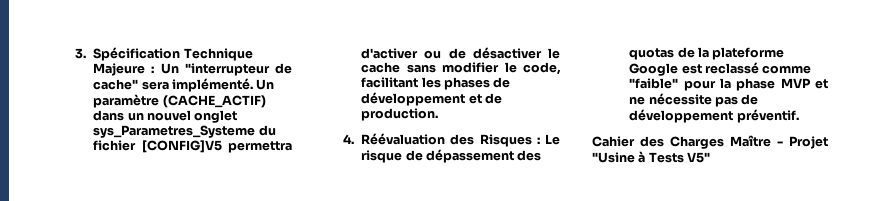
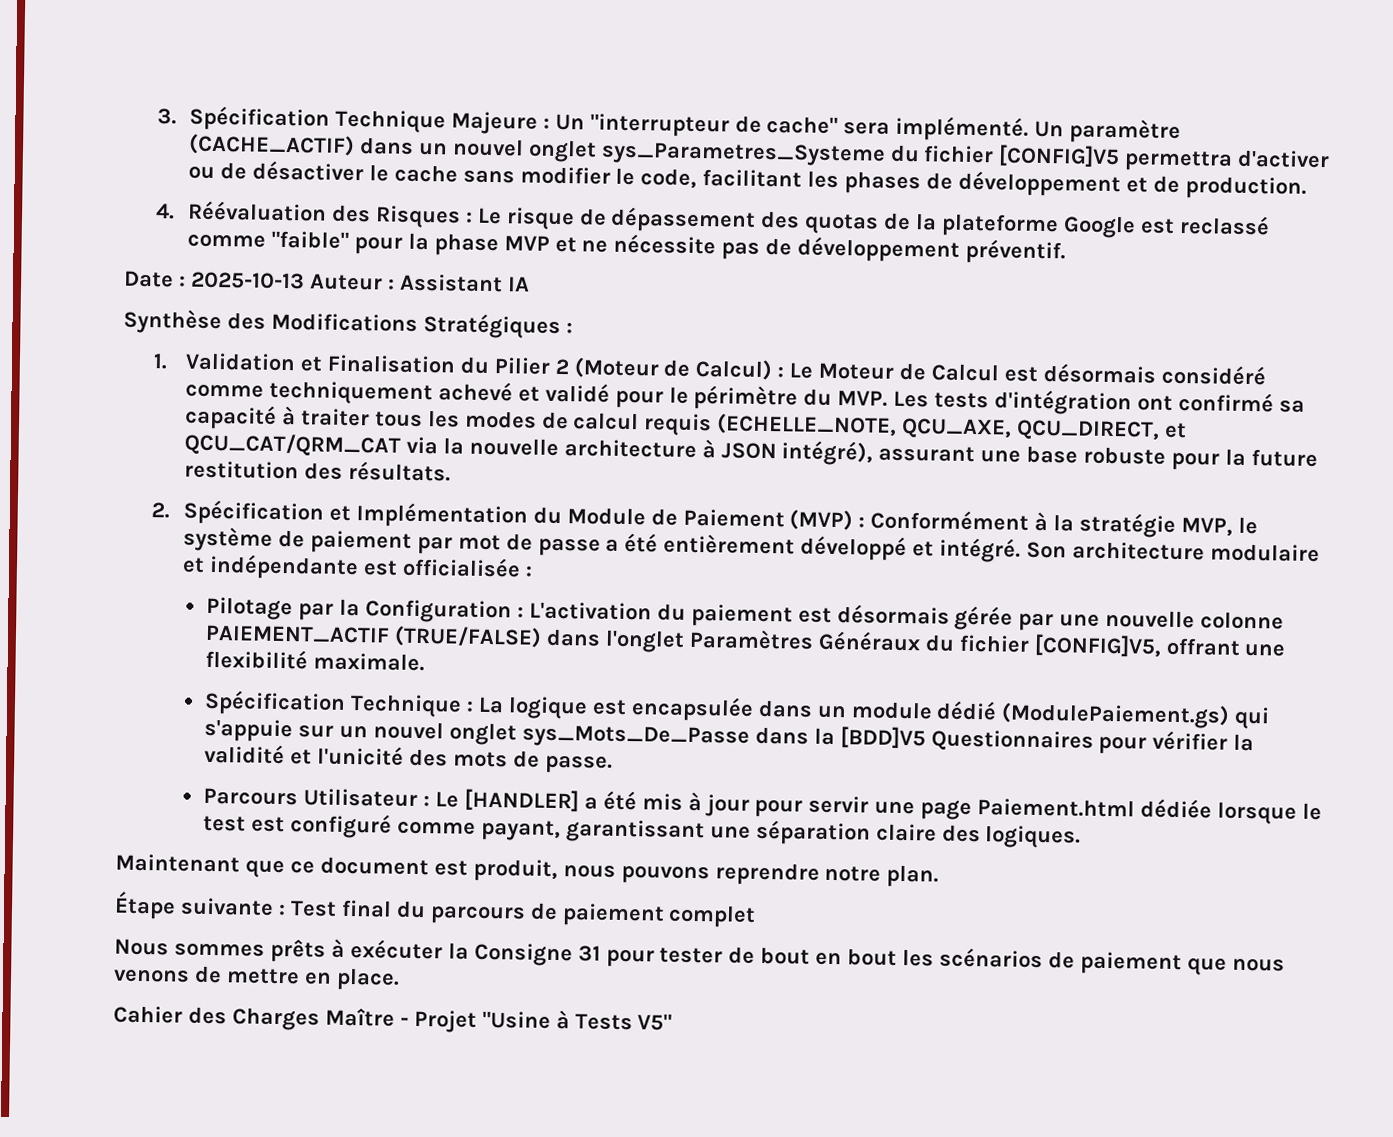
+ Date : 2025-10-13 Auteur : Assistant IA
+ Synthèse des Modifications Stratégiques :
+ 1. Validation et Finalisation du Pilier 2 (Moteur de Calcul) : Le Moteur de Calcul est désormais considéré comme techniquement achevé et validé pour le périmètre du MVP. Les tests d'intégration ont confirmé sa capacité à traiter tous les modes de calcul requis (ECHELLE_NOTE, QCU_AXE, QCU_DIRECT, et QCU_CAT/QRM_CAT via la nouvelle architecture à JSON intégré), assurant une base robuste pour la future restitution des résultats.
+ 2. Spécification et Implémentation du Module de Paiement (MVP) : Conformément à la stratégie MVP, le système de paiement par mot de passe a été entièrement développé et intégré. Son architecture modulaire et indépendante est officialisée :
+ Pilotage par la Configuration : L'activation du paiement est désormais gérée par une nouvelle colonne PAIEMENT_ACTIF (TRUE/FALSE) dans l'onglet Paramètres Généraux du fichier [CONFIG]V5, offrant une flexibilité maximale.
+ Spécification Technique : La logique est encapsulée dans un module dédié (ModulePaiement.gs) qui s'appuie sur un nouvel onglet sys_Mots_De_Passe dans la [BDD]V5 Questionnaires pour vérifier la validité et l'unicité des mots de passe.
+ Parcours Utilisateur : Le [HANDLER] a été mis à jour pour servir une page Paiement.html dédiée lorsque le test est configuré comme payant, garantissant une séparation claire des logiques.
+ Maintenant que ce document est produit, nous pouvons reprendre notre plan.
+ Étape suivante : Test final du parcours de paiement complet
+ Nous sommes prêts à exécuter la Consigne 31 pour tester de bout en bout les scénarios de paiement que nous venons de mettre en place.

